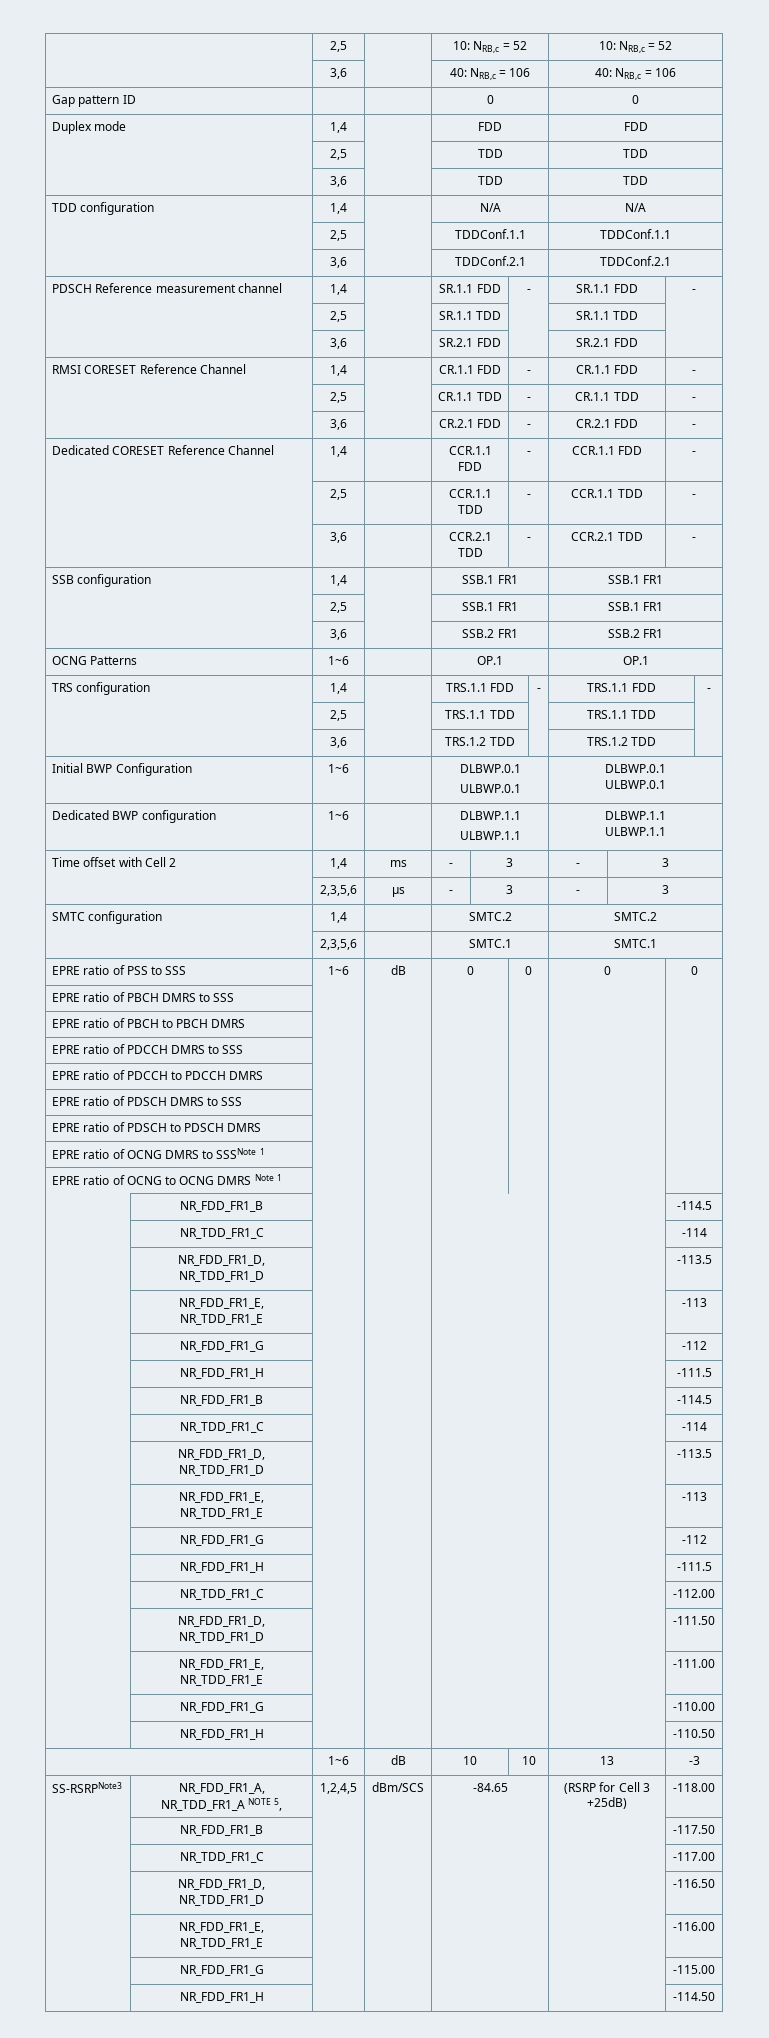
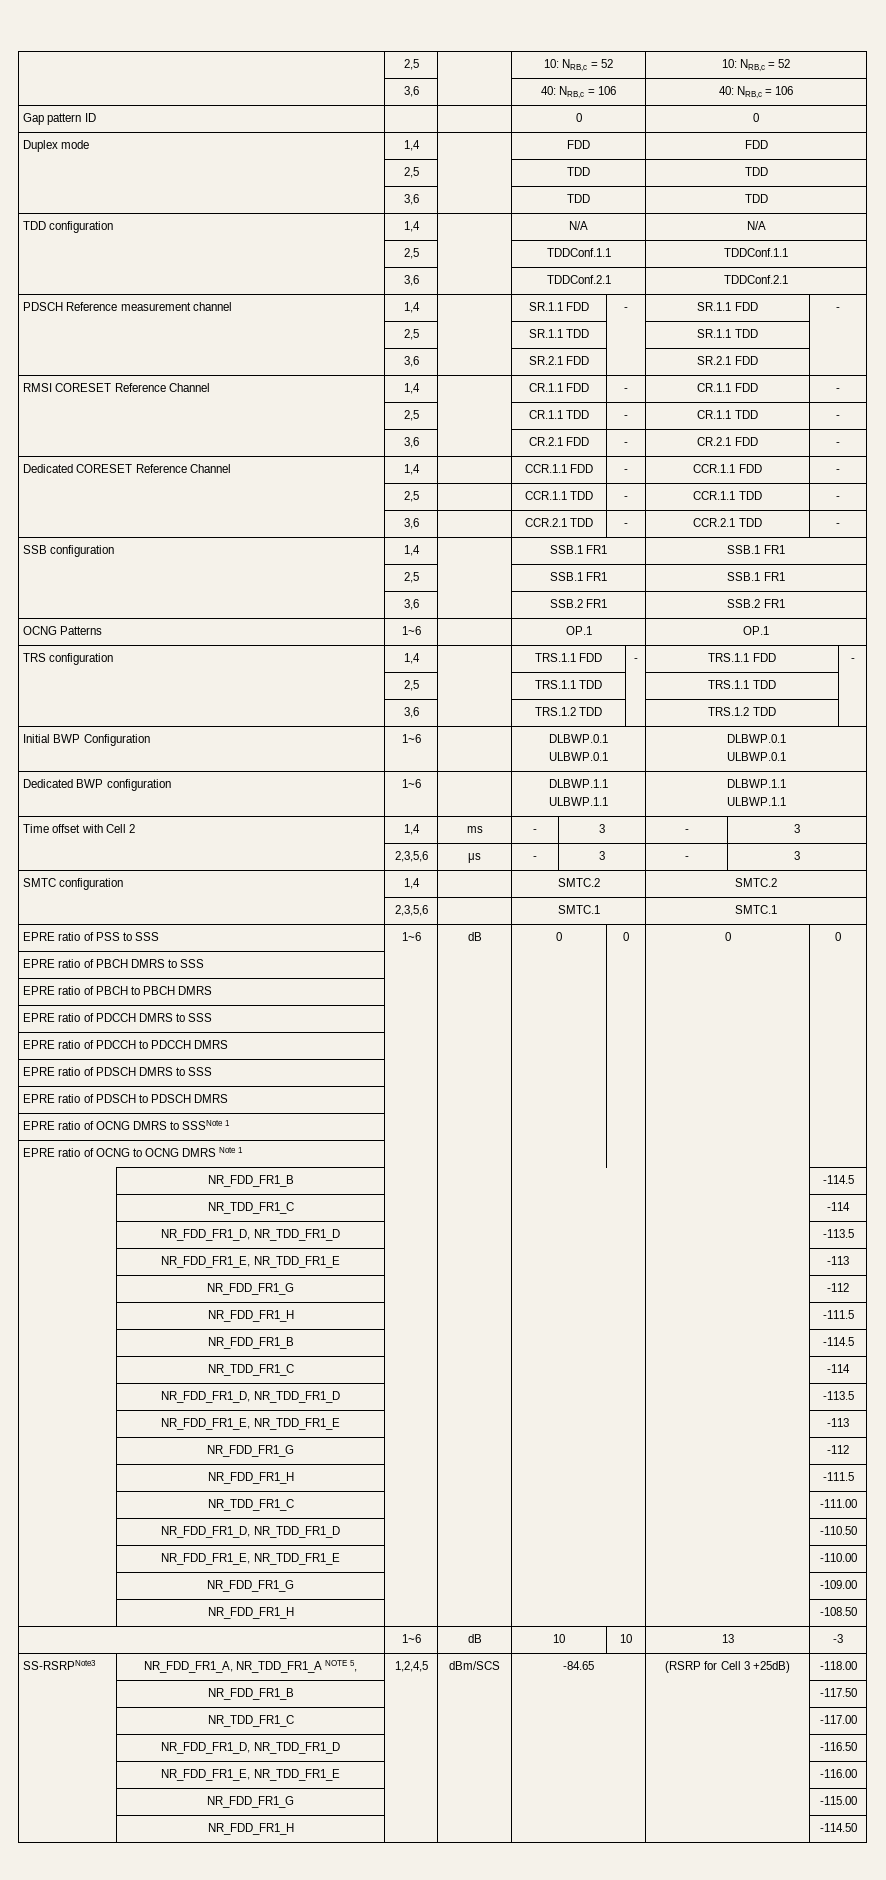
- | NR_TDD_FR1_C | | | | | -112.00
- | NR_FDD_FR1_D, NR_TDD_FR1_D | | | | | -111.50
- | NR_FDD_FR1_E, NR_TDD_FR1_E | | | | | -111.00
- | NR_FDD_FR1_G | | | | | -110.00
- | NR_FDD_FR1_H | | | | | -110.50
+ | NR_TDD_FR1_C | | | | | -111.00
+ | NR_FDD_FR1_D, NR_TDD_FR1_D | | | | | -110.50
+ | NR_FDD_FR1_E, NR_TDD_FR1_E | | | | | -110.00
+ | NR_FDD_FR1_G | | | | | -109.00
+ | NR_FDD_FR1_H | | | | | -108.50

